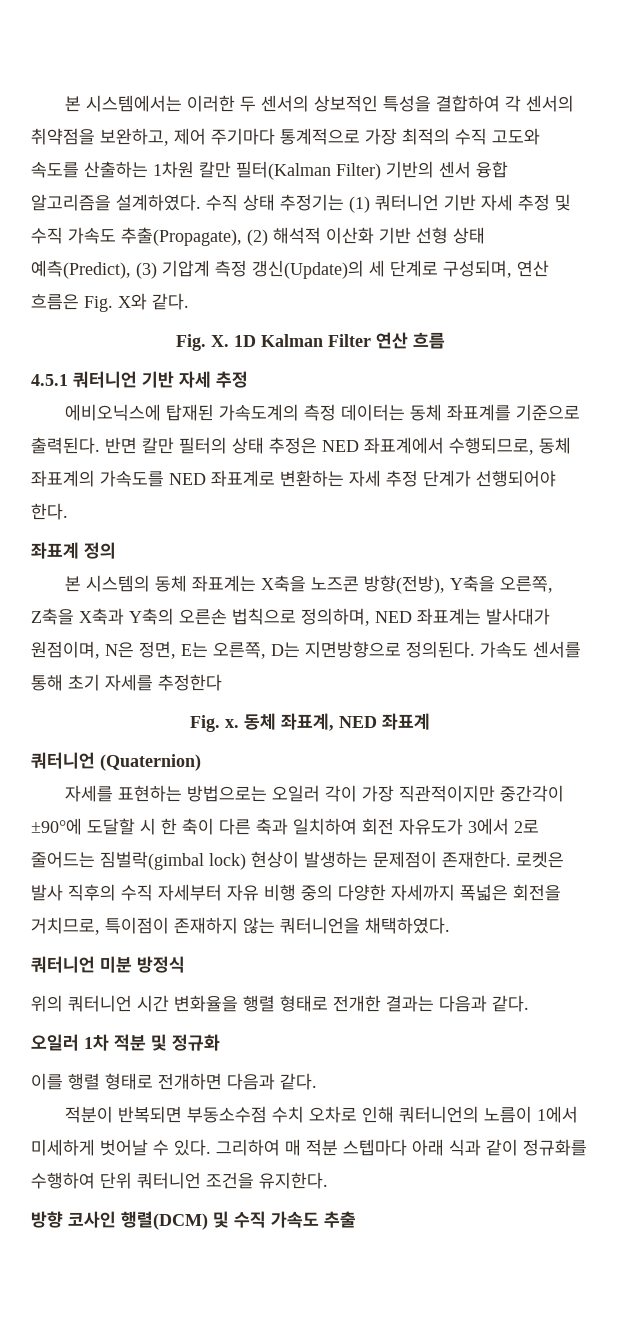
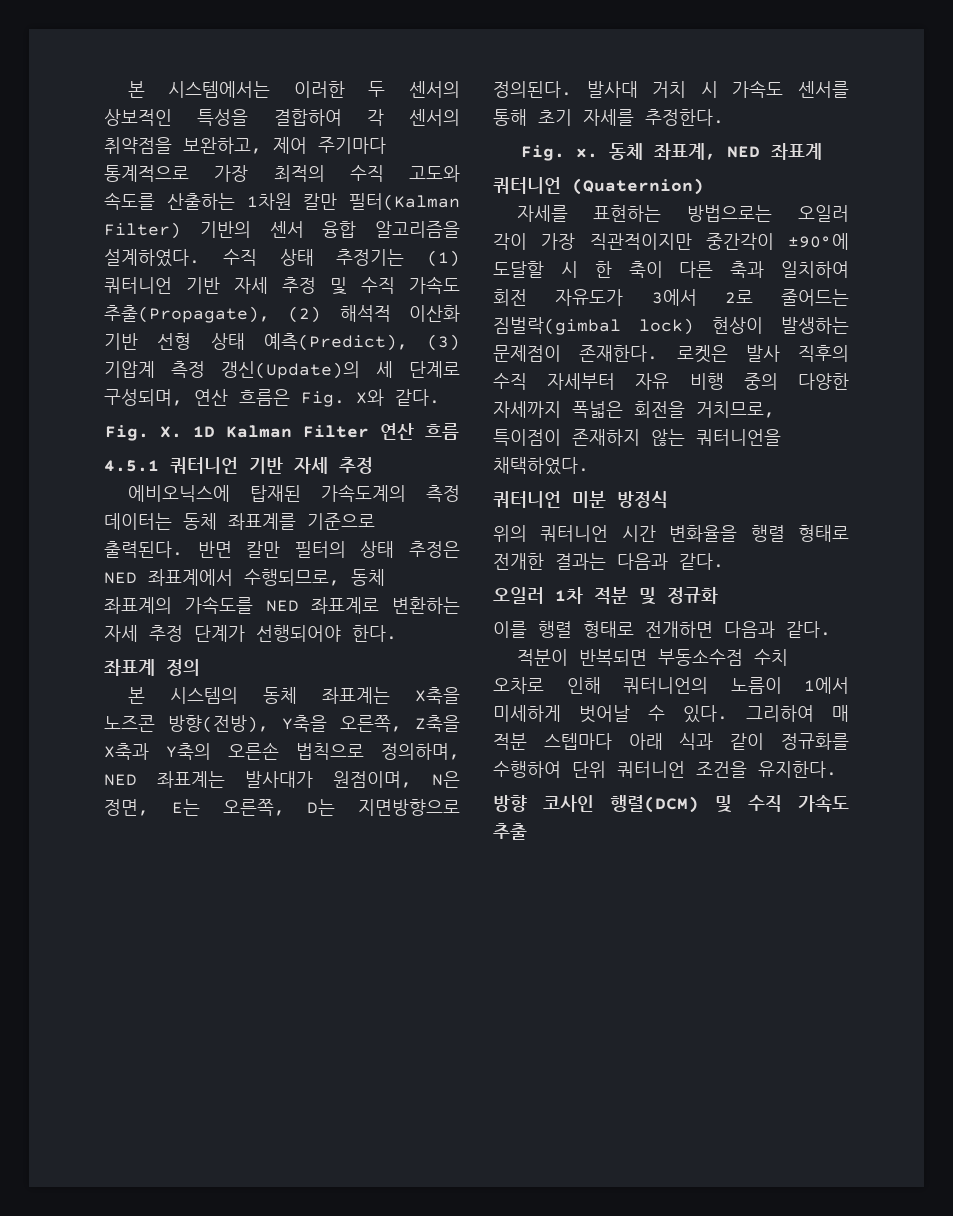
- 가속도 센서를 통해 초기 자세를 추정한다
+ 발사대 거치 시 가속도 센서를 통해 초기 자세를 추정한다.

